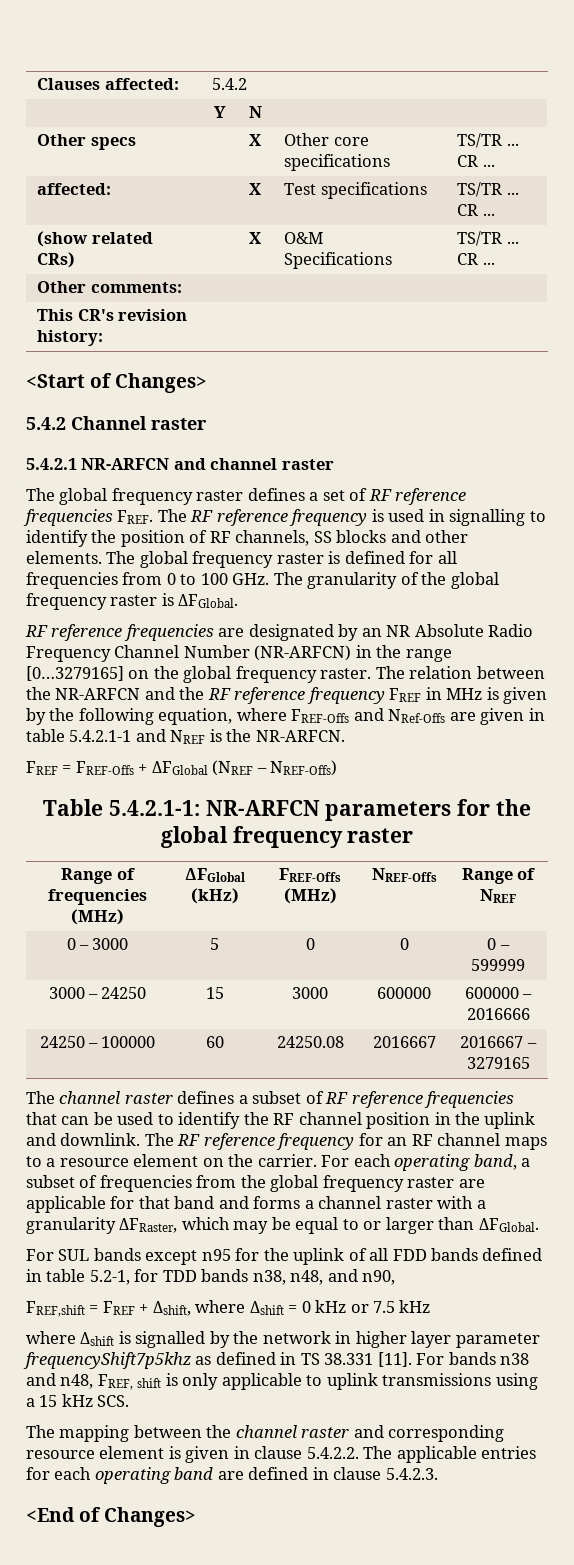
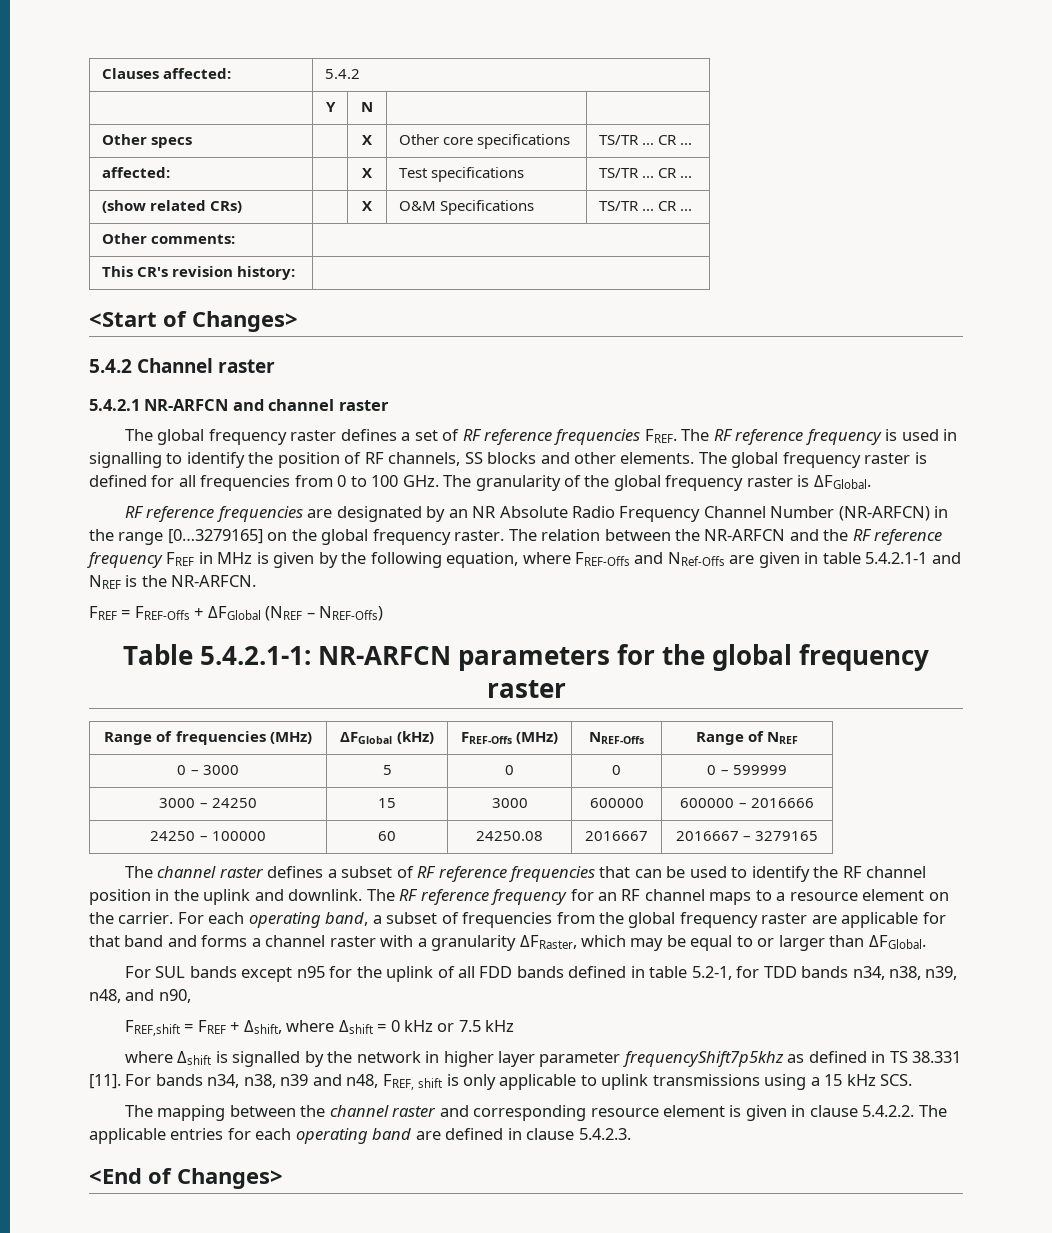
- For SUL bands except n95 for the uplink of all FDD bands defined in table 5.2-1, for TDD bands n38, n48, and n90,
+ For SUL bands except n95 for the uplink of all FDD bands defined in table 5.2-1, for TDD bands n34, n38, n39, n48, and n90,
- For bands n38 and n48, FREF, shift is only applicable to uplink transmissions using a 15 kHz SCS.
+ For bands n34, n38, n39 and n48, FREF, shift is only applicable to uplink transmissions using a 15 kHz SCS.

